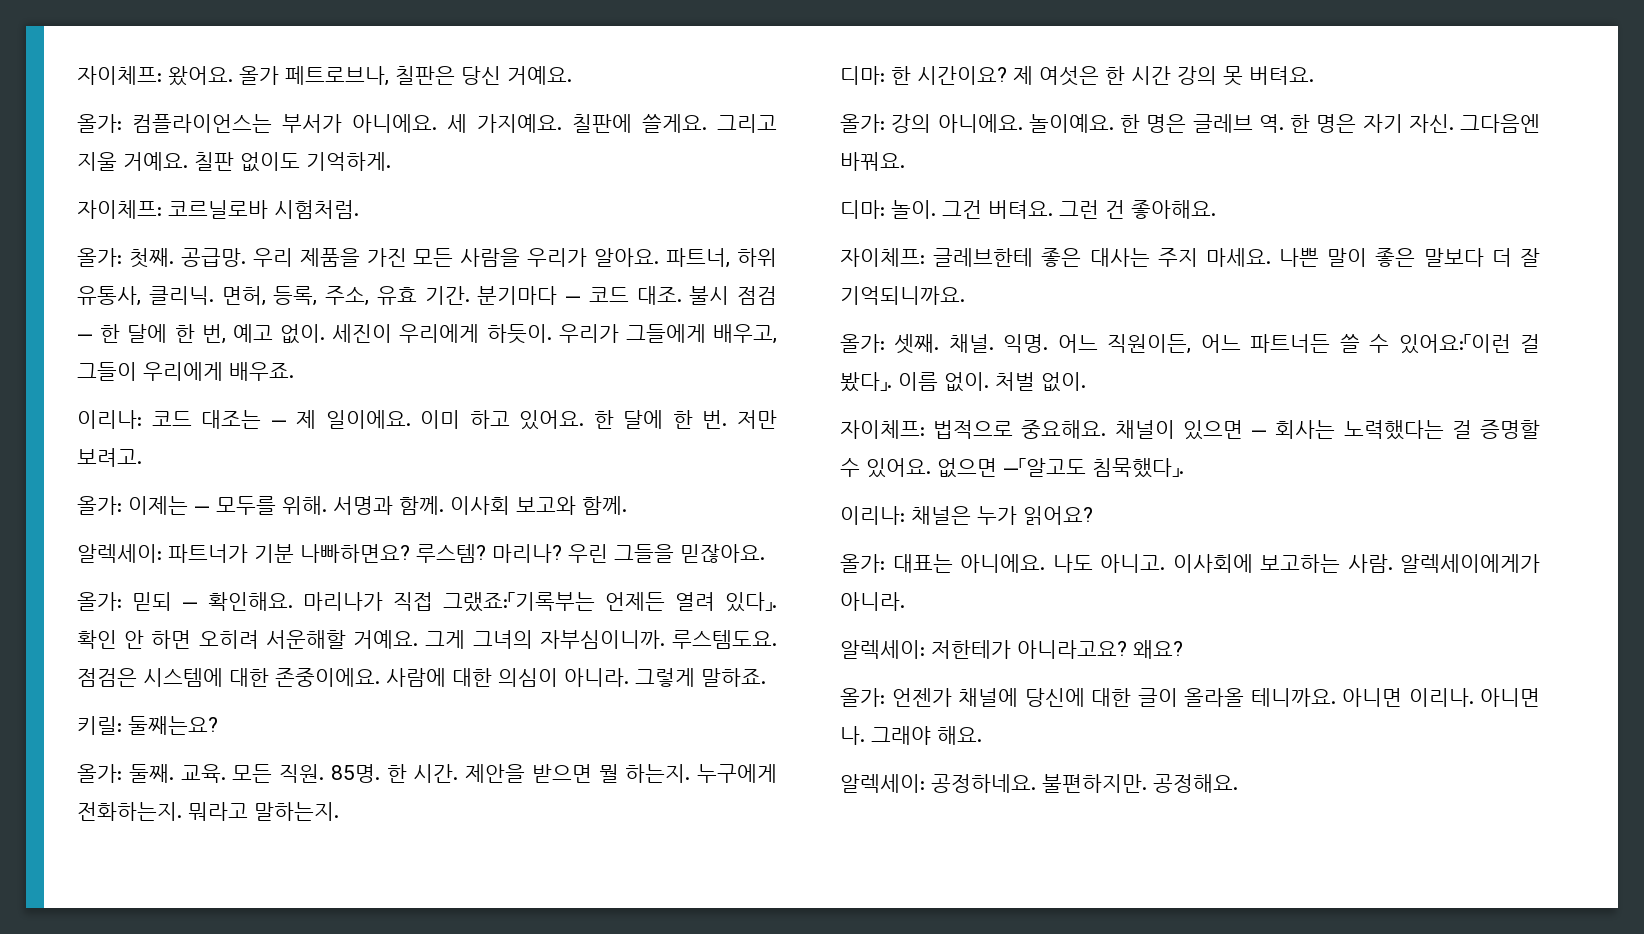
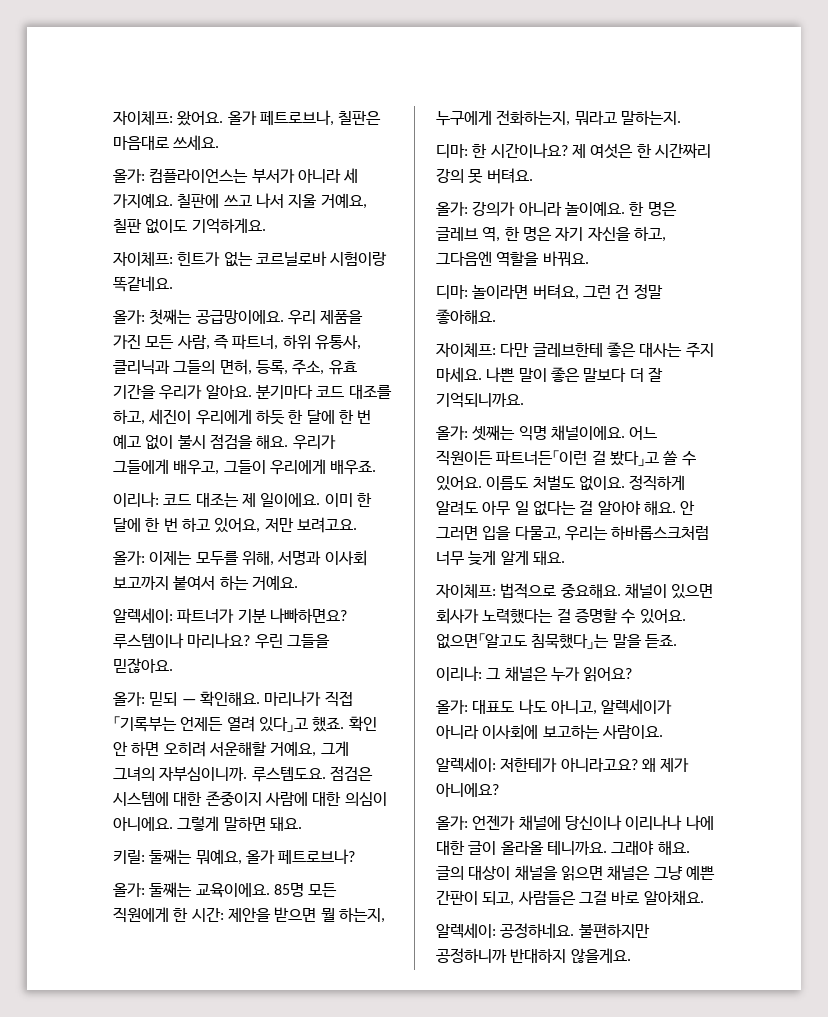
- 올가 페트로브나, 칠판은 당신 거예요.
+ 올가 페트로브나, 칠판은 마음대로 쓰세요.
- 올가: 컴플라이언스는 부서가 아니에요. 세 가지예요.
+ 올가: 컴플라이언스는 부서가 아니라 세 가지예요.
- 칠판에 쓸게요. 그리고 지울 거예요. 칠판 없이도 기억하게.
- 자이체프: 코르닐로바 시험처럼.
- 올가: 첫째. 공급망.
+ 칠판에 쓰고 나서 지울 거예요, 칠판 없이도 기억하게요.
+ 자이체프: 힌트가 없는 코르닐로바 시험이랑 똑같네요.
+ 올가: 첫째는 공급망이에요.
- 우리 제품을 가진 모든 사람을 우리가 알아요. 파트너, 하위 유통사, 클리닉. 면허, 등록, 주소, 유효 기간. 분기마다 — 코드 대조. 불시 점검 — 한 달에 한 번, 예고 없이. 세진이 우리에게 하듯이.
+ 우리 제품을 가진 모든 사람, 즉 파트너, 하위 유통사, 클리닉과 그들의 면허, 등록, 주소, 유효 기간을 우리가 알아요. 분기마다 코드 대조를 하고, 세진이 우리에게 하듯 한 달에 한 번 예고 없이 불시 점검을 해요.
- 이리나: 코드 대조는 — 제 일이에요.
+ 이리나: 코드 대조는 제 일이에요.
- 이미 하고 있어요. 한 달에 한 번. 저만 보려고.
- 올가: 이제는 — 모두를 위해. 서명과 함께. 이사회 보고와 함께.
+ 이미 한 달에 한 번 하고 있어요, 저만 보려고요.
+ 올가: 이제는 모두를 위해, 서명과 이사회 보고까지 붙여서 하는 거예요.
- 루스템? 마리나?
+ 루스템이나 마리나요?
- 마리나가 직접 그랬죠:「기록부는 언제든 열려 있다」.
+ 마리나가 직접「기록부는 언제든 열려 있다」고 했죠.
- 확인 안 하면 오히려 서운해할 거예요. 그게 그녀의 자부심이니까.
+ 확인 안 하면 오히려 서운해할 거예요, 그게 그녀의 자부심이니까.
- 점검은 시스템에 대한 존중이에요. 사람에 대한 의심이 아니라. 그렇게 말하죠.
- 키릴: 둘째는요?
- 올가: 둘째. 교육. 모든 직원. 85명. 한 시간. 제안을 받으면 뭘 하는지. 누구에게 전화하는지. 뭐라고 말하는지.
+ 점검은 시스템에 대한 존중이지 사람에 대한 의심이 아니에요. 그렇게 말하면 돼요.
+ 키릴: 둘째는 뭐예요, 올가 페트로브나?
+ 올가: 둘째는 교육이에요. 85명 모든 직원에게 한 시간: 제안을 받으면 뭘 하는지, 누구에게 전화하는지, 뭐라고 말하는지.
- 디마: 한 시간이요?
+ 디마: 한 시간이나요?
- 제 여섯은 한 시간 강의 못 버텨요.
+ 제 여섯은 한 시간짜리 강의 못 버텨요.
- 올가: 강의 아니에요. 놀이예요.
+ 올가: 강의가 아니라 놀이예요.
- 한 명은 글레브 역. 한 명은 자기 자신. 그다음엔 바꿔요.
+ 한 명은 글레브 역, 한 명은 자기 자신을 하고, 그다음엔 역할을 바꿔요.
- 디마: 놀이. 그건 버텨요. 그런 건 좋아해요.
+ 디마: 놀이라면 버텨요, 그런 건 정말 좋아해요.
- 자이체프: 글레브한테 좋은 대사는 주지 마세요.
+ 자이체프: 다만 글레브한테 좋은 대사는 주지 마세요.
- 올가: 셋째. 채널. 익명. 어느 직원이든, 어느 파트너든 쓸 수 있어요:「이런 걸 봤다」. 이름 없이. 처벌 없이.
+ 올가: 셋째는 익명 채널이에요. 어느 직원이든 파트너든「이런 걸 봤다」고 쓸 수 있어요. 이름도 처벌도 없이요. 정직하게 알려도 아무 일 없다는 걸 알아야 해요. 안 그러면 입을 다물고, 우리는 하바롭스크처럼 너무 늦게 알게 돼요.
- 채널이 있으면 — 회사는 노력했다는 걸 증명할 수 있어요.
+ 채널이 있으면 회사가 노력했다는 걸 증명할 수 있어요.
- 없으면 —「알고도 침묵했다」.
- 이리나: 채널은 누가 읽어요?
+ 없으면「알고도 침묵했다」는 말을 듣죠.
+ 이리나: 그 채널은 누가 읽어요?
- 올가: 대표는 아니에요. 나도 아니고. 이사회에 보고하는 사람. 알렉세이에게가 아니라.
+ 올가: 대표도 나도 아니고, 알렉세이가 아니라 이사회에 보고하는 사람이요.
- 왜요?
+ 왜 제가 아니에요?
- 올가: 언젠가 채널에 당신에 대한 글이 올라올 테니까요.
+ 올가: 언젠가 채널에 당신이나 이리나나 나에 대한 글이 올라올 테니까요.
- 아니면 이리나. 아니면 나. 그래야 해요.
- 알렉세이: 공정하네요. 불편하지만. 공정해요.
+ 그래야 해요. 글의 대상이 채널을 읽으면 채널은 그냥 예쁜 간판이 되고, 사람들은 그걸 바로 알아채요.
+ 알렉세이: 공정하네요. 불편하지만 공정하니까 반대하지 않을게요.

